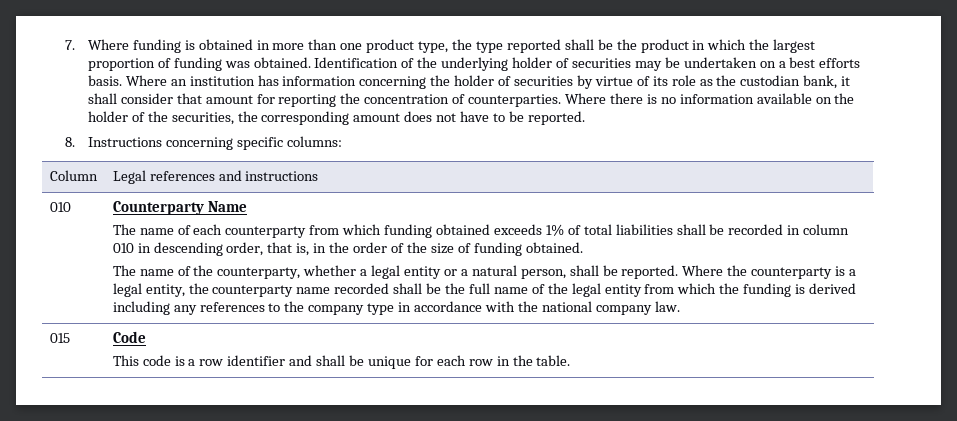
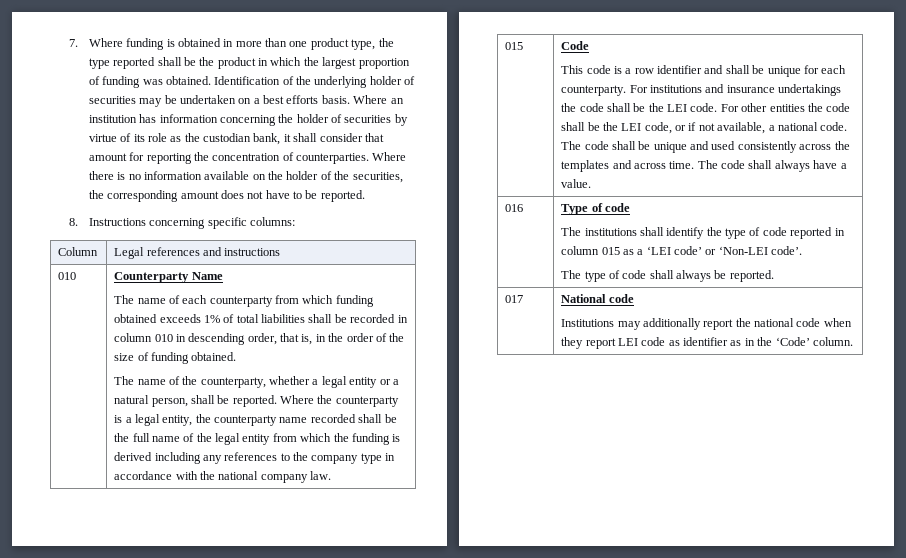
- This code is a row identifier and shall be unique for each row in the table.
+ This code is a row identifier and shall be unique for each counterparty. For institutions and insurance undertakings the code shall be the LEI code. For other entities the code shall be the LEI code, or if not available, a national code. The code shall be unique and used consistently across the templates and across time. The code shall always have a value.
+ 016 | Type of code
+ The institutions shall identify the type of code reported in column 015 as a ‘LEI code’ or ‘Non-LEI code’.
+ The type of code shall always be reported.
+ 017 | National code
+ Institutions may additionally report the national code when they report LEI code as identifier as in the ‘Code’ column.

